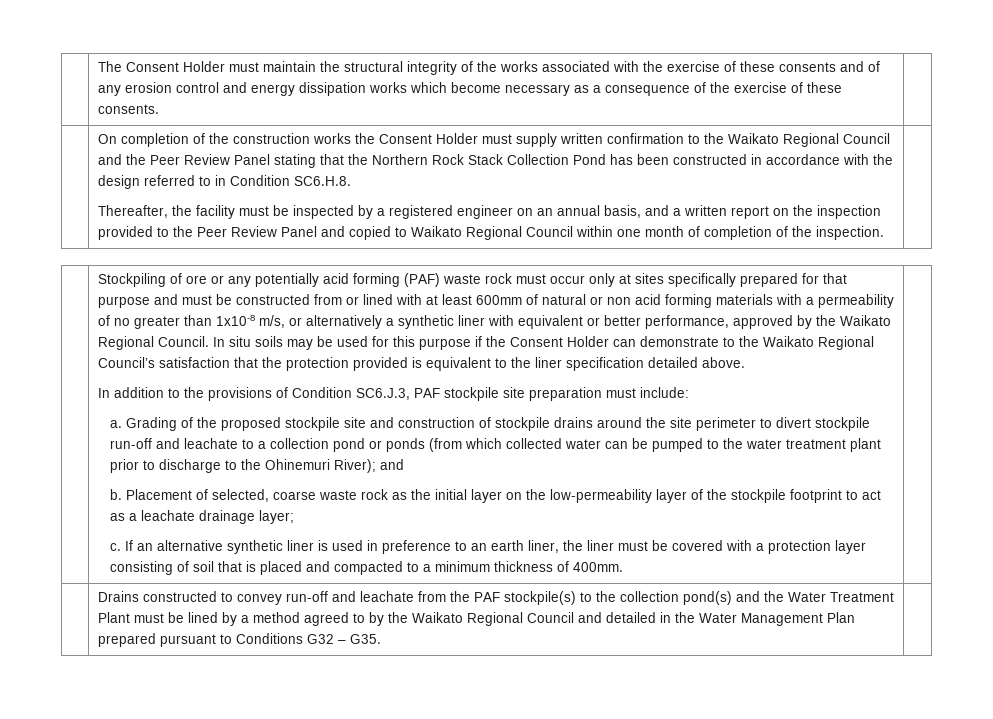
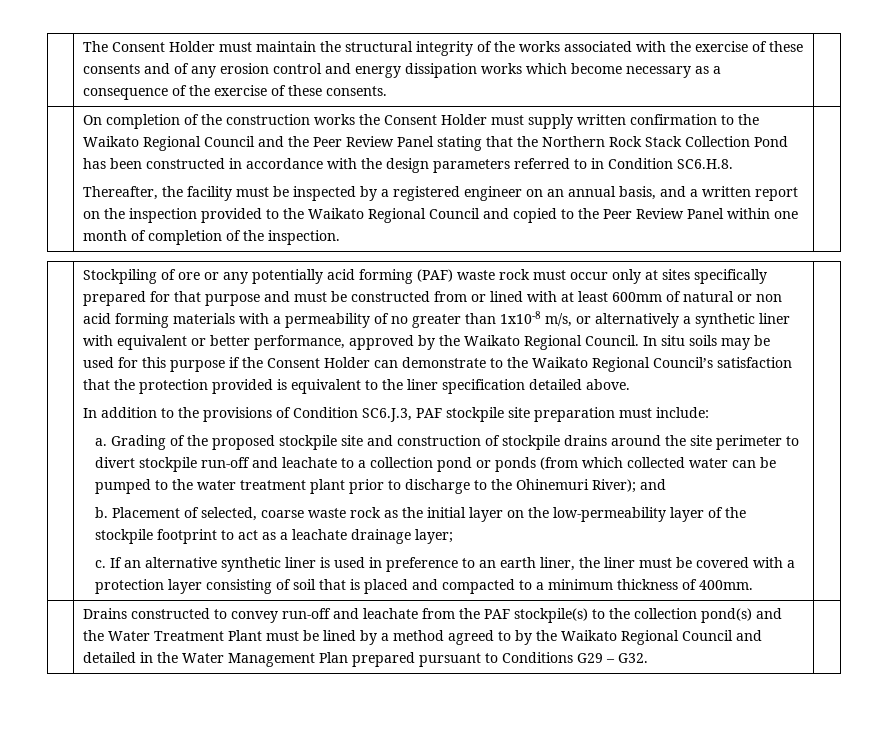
- On completion of the construction works the Consent Holder must supply written confirmation to the Waikato Regional Council and the Peer Review Panel stating that the Northern Rock Stack Collection Pond has been constructed in accordance with the design referred to in Condition SC6.H.8.
+ On completion of the construction works the Consent Holder must supply written confirmation to the Waikato Regional Council and the Peer Review Panel stating that the Northern Rock Stack Collection Pond has been constructed in accordance with the design parameters referred to in Condition SC6.H.8.
- Thereafter, the facility must be inspected by a registered engineer on an annual basis, and a written report on the inspection provided to the Peer Review Panel and copied to Waikato Regional Council within one month of completion of the inspection.
+ Thereafter, the facility must be inspected by a registered engineer on an annual basis, and a written report on the inspection provided to the Waikato Regional Council and copied to the Peer Review Panel within one month of completion of the inspection.
- Drains constructed to convey run-off and leachate from the PAF stockpile(s) to the collection pond(s) and the Water Treatment Plant must be lined by a method agreed to by the Waikato Regional Council and detailed in the Water Management Plan prepared pursuant to Conditions G32 – G35.
+ Drains constructed to convey run-off and leachate from the PAF stockpile(s) to the collection pond(s) and the Water Treatment Plant must be lined by a method agreed to by the Waikato Regional Council and detailed in the Water Management Plan prepared pursuant to Conditions G29 – G32.

